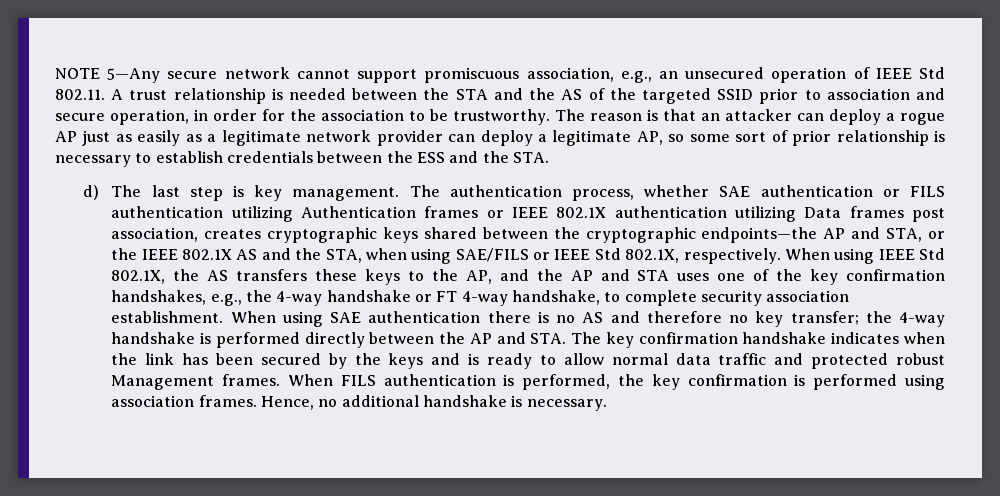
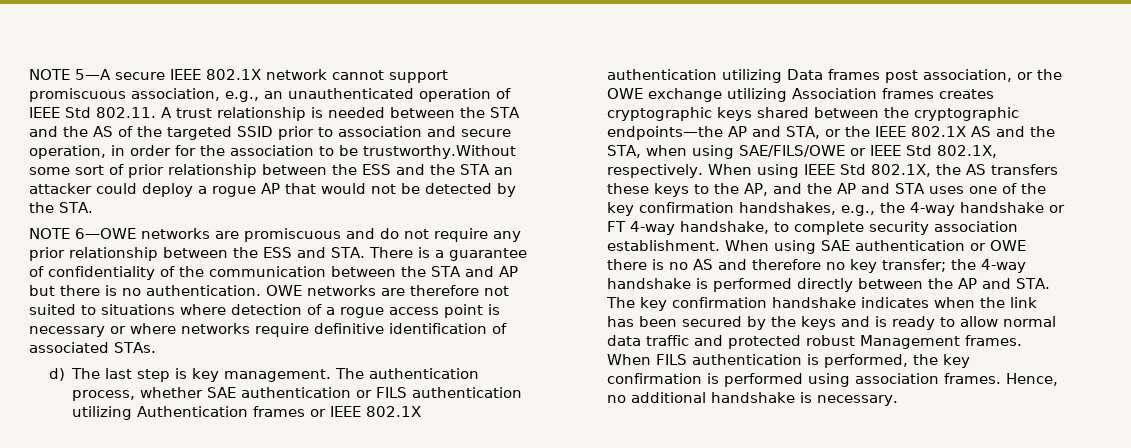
- NOTE 5—Any secure network cannot support promiscuous association, e.g., an unsecured operation of IEEE Std 802.11. A trust relationship is needed between the STA and the AS of the targeted SSID prior to association and secure operation, in order for the association to be trustworthy. The reason is that an attacker can deploy a rogue AP just as easily as a legitimate network provider can deploy a legitimate AP, so some sort of prior relationship is necessary to establish credentials between the ESS and the STA.
+ NOTE 5—A secure IEEE 802.1X network cannot support promiscuous association, e.g., an unauthenticated operation of IEEE Std 802.11. A trust relationship is needed between the STA and the AS of the targeted SSID prior to association and secure operation, in order for the association to be trustworthy.Without some sort of prior relationship between the ESS and the STA an attacker could deploy a rogue AP that would not be detected by the STA.
+ NOTE 6—OWE networks are promiscuous and do not require any prior relationship between the ESS and STA. There is a guarantee of confidentiality of the communication between the STA and AP but there is no authentication. OWE networks are therefore not suited to situations where detection of a rogue access point is necessary or where networks require definitive identification of associated STAs.
- The authentication process, whether SAE authentication or FILS authentication utilizing Authentication frames or IEEE 802.1X authentication utilizing Data frames post association, creates cryptographic keys shared between the cryptographic endpoints—the AP and STA, or the IEEE 802.1X AS and the STA, when using SAE/FILS or IEEE Std 802.1X, respectively.
+ The authentication process, whether SAE authentication or FILS authentication utilizing Authentication frames or IEEE 802.1X authentication utilizing Data frames post association, or the OWE exchange utilizing Association frames creates cryptographic keys shared between the cryptographic endpoints—the AP and STA, or the IEEE 802.1X AS and the STA, when using SAE/FILS/OWE or IEEE Std 802.1X, respectively.
- When using SAE authentication there is no AS and therefore no key transfer; the 4-way handshake is performed directly between the AP and STA. The key confirmation handshake indicates when the link has been secured by the keys and is ready to allow normal data traffic and protected robust Management frames.
+ When using SAE authentication or OWE there is no AS and therefore no key transfer; the 4-way handshake is performed directly between the AP and STA. The key confirmation handshake indicates when the link has been secured by the keys and is ready to allow normal data traffic and protected robust Management frames.

